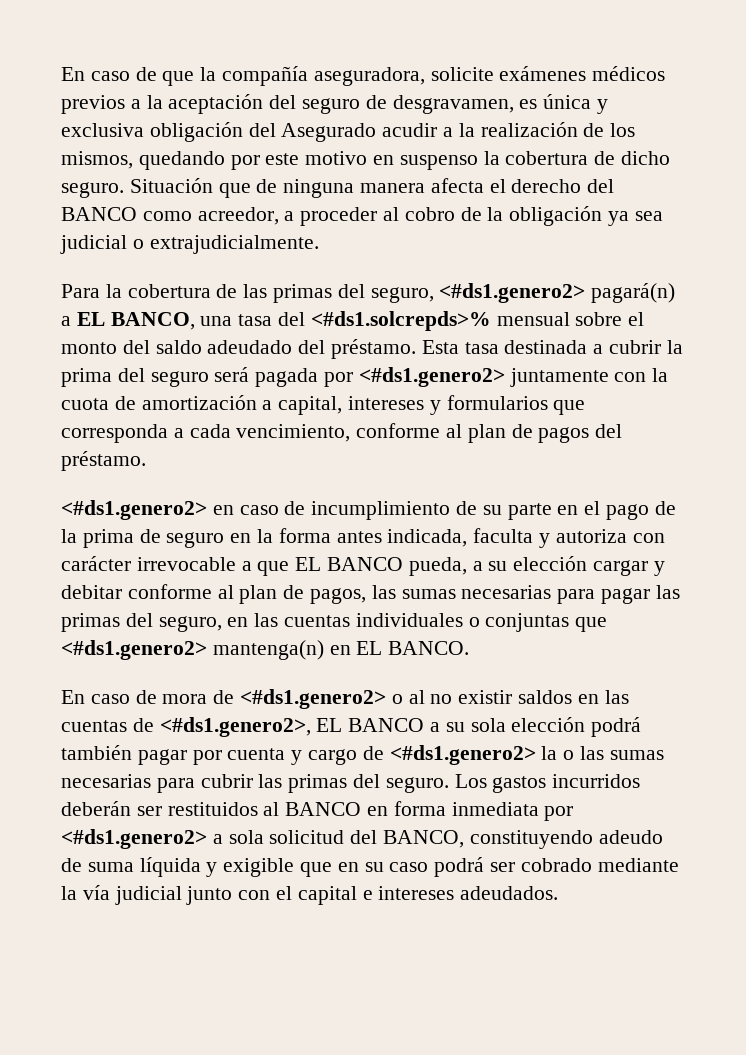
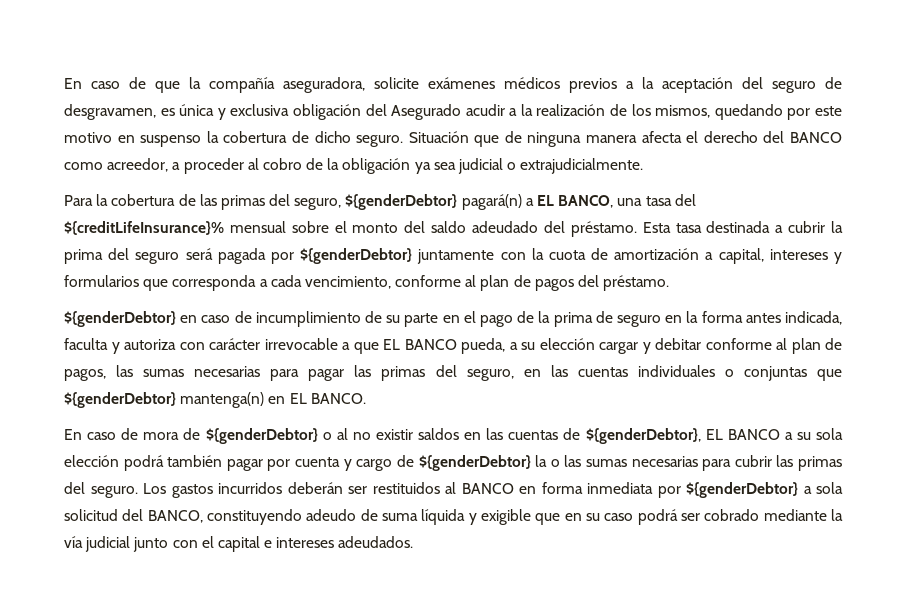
- Para la cobertura de las primas del seguro, <#ds1.genero2> pagará(n) a EL BANCO, una tasa del <#ds1.solcrepds>% mensual sobre el monto del saldo adeudado del préstamo.
+ Para la cobertura de las primas del seguro, ${genderDebtor} pagará(n) a EL BANCO, una tasa del ${creditLifeInsurance}% mensual sobre el monto del saldo adeudado del préstamo.
- Esta tasa destinada a cubrir la prima del seguro será pagada por <#ds1.genero2> juntamente con la cuota de amortización a capital, intereses y formularios que corresponda a cada vencimiento, conforme al plan de pagos del préstamo.
+ Esta tasa destinada a cubrir la prima del seguro será pagada por ${genderDebtor} juntamente con la cuota de amortización a capital, intereses y formularios que corresponda a cada vencimiento, conforme al plan de pagos del préstamo.
- <#ds1.genero2> en caso de incumplimiento de su parte en el pago de la prima de seguro en la forma antes indicada, faculta y autoriza con carácter irrevocable a que EL BANCO pueda, a su elección cargar y debitar conforme al plan de pagos, las sumas necesarias para pagar las primas del seguro, en las cuentas individuales o conjuntas que <#ds1.genero2> mantenga(n) en EL BANCO.
+ ${genderDebtor} en caso de incumplimiento de su parte en el pago de la prima de seguro en la forma antes indicada, faculta y autoriza con carácter irrevocable a que EL BANCO pueda, a su elección cargar y debitar conforme al plan de pagos, las sumas necesarias para pagar las primas del seguro, en las cuentas individuales o conjuntas que ${genderDebtor} mantenga(n) en EL BANCO.
- En caso de mora de <#ds1.genero2> o al no existir saldos en las cuentas de <#ds1.genero2>, EL BANCO a su sola elección podrá también pagar por cuenta y cargo de <#ds1.genero2> la o las sumas necesarias para cubrir las primas del seguro.
+ En caso de mora de ${genderDebtor} o al no existir saldos en las cuentas de ${genderDebtor}, EL BANCO a su sola elección podrá también pagar por cuenta y cargo de ${genderDebtor} la o las sumas necesarias para cubrir las primas del seguro.
- Los gastos incurridos deberán ser restituidos al BANCO en forma inmediata por <#ds1.genero2> a sola solicitud del BANCO, constituyendo adeudo de suma líquida y exigible que en su caso podrá ser cobrado mediante la vía judicial junto con el capital e intereses adeudados.
+ Los gastos incurridos deberán ser restituidos al BANCO en forma inmediata por ${genderDebtor} a sola solicitud del BANCO, constituyendo adeudo de suma líquida y exigible que en su caso podrá ser cobrado mediante la vía judicial junto con el capital e intereses adeudados.

